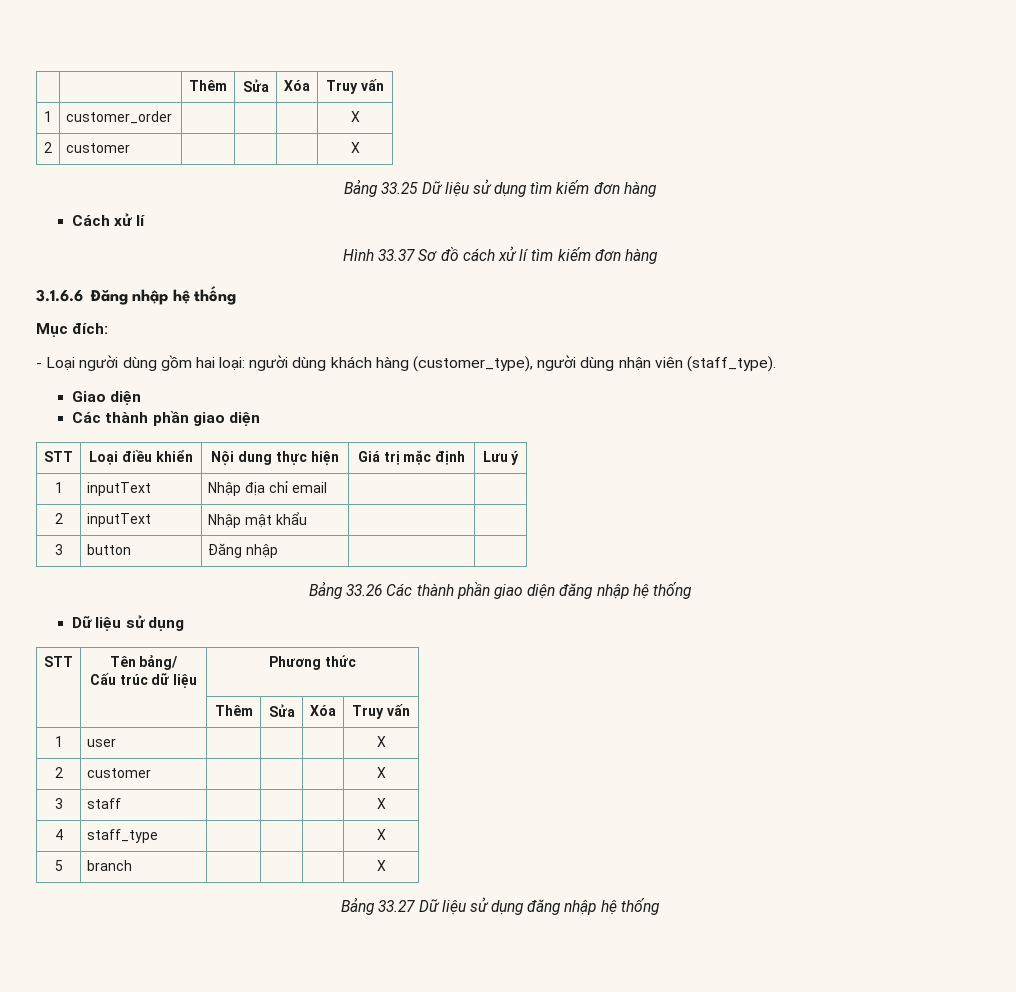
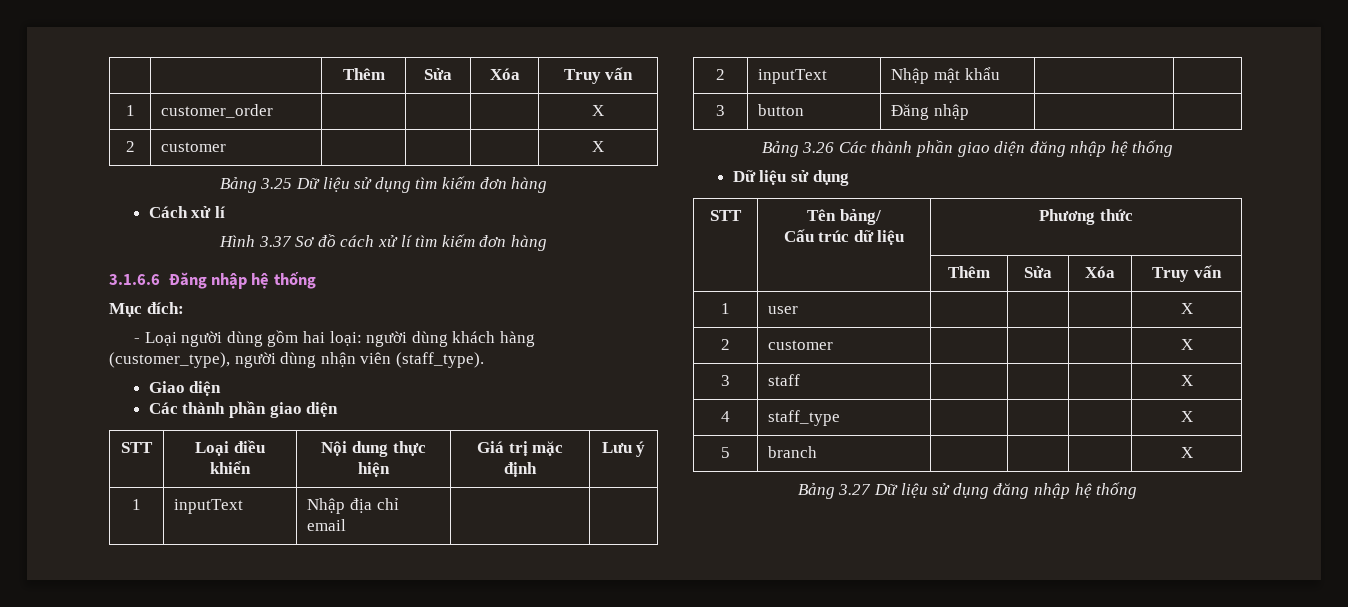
- Bảng 33.25 Dữ liệu sử dụng tìm kiếm đơn hàng
+ Bảng 3.25 Dữ liệu sử dụng tìm kiếm đơn hàng
- Hình 33.37 Sơ đồ cách xử lí tìm kiếm đơn hàng
+ Hình 3.37 Sơ đồ cách xử lí tìm kiếm đơn hàng
- Bảng 33.26 Các thành phần giao diện đăng nhập hệ thống
+ Bảng 3.26 Các thành phần giao diện đăng nhập hệ thống
- Bảng 33.27 Dữ liệu sử dụng đăng nhập hệ thống
+ Bảng 3.27 Dữ liệu sử dụng đăng nhập hệ thống

